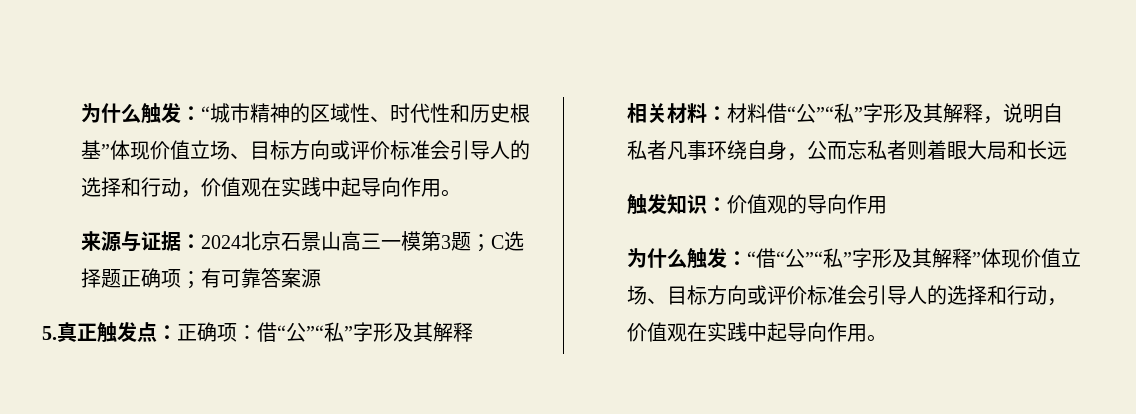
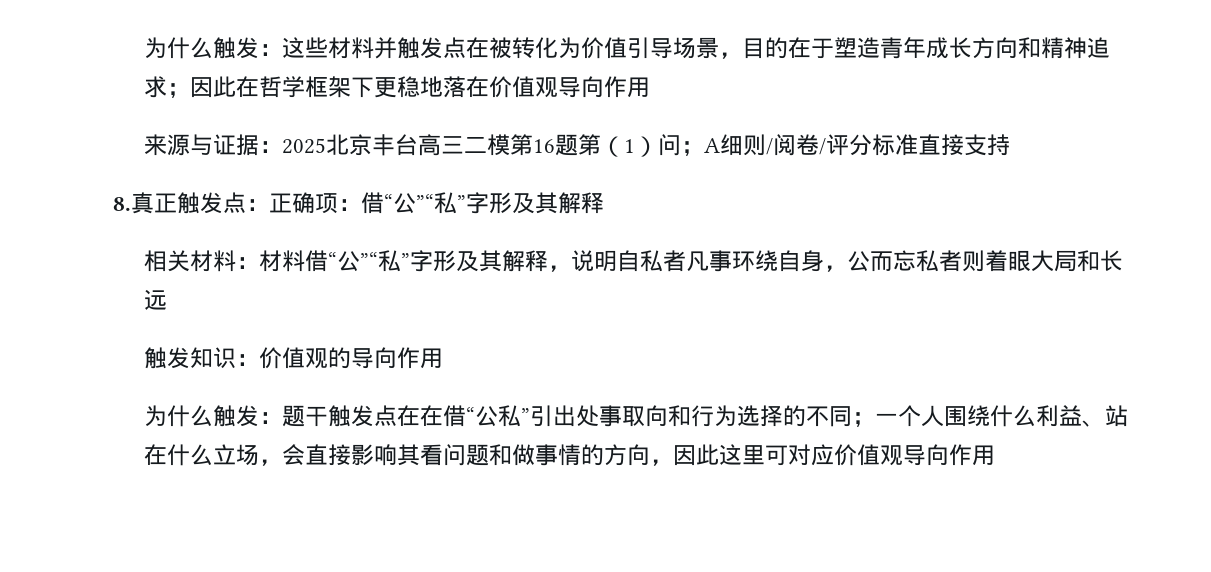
- 为什么触发：“城市精神的区域性、时代性和历史根基”体现价值立场、目标方向或评价标准会引导人的选择和行动，价值观在实践中起导向作用。
+ 为什么触发：这些材料并触发点在被转化为价值引导场景，目的在于塑造青年成长方向和精神追求；因此在哲学框架下更稳地落在价值观导向作用
- 来源与证据：2024北京石景山高三一模第3题；C选择题正确项；有可靠答案源
- 5.真正触发点：正确项：借“公”“私”字形及其解释
+ 来源与证据：2025北京丰台高三二模第16题第（1）问；A细则/阅卷/评分标准直接支持
+ 8.真正触发点：正确项：借“公”“私”字形及其解释
- 为什么触发：“借“公”“私”字形及其解释”体现价值立场、目标方向或评价标准会引导人的选择和行动，价值观在实践中起导向作用。
+ 为什么触发：题干触发点在在借“公私”引出处事取向和行为选择的不同；一个人围绕什么利益、站在什么立场，会直接影响其看问题和做事情的方向，因此这里可对应价值观导向作用

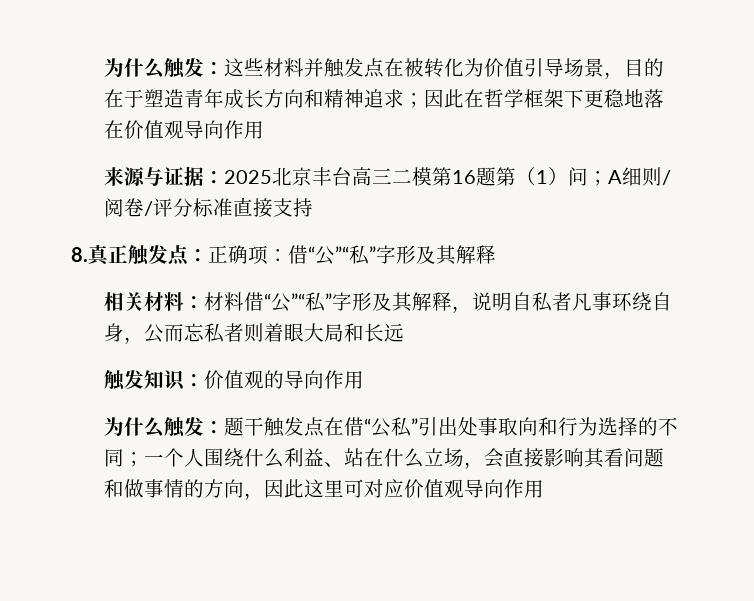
- 为什么触发：题干触发点在在借“公私”引出处事取向和行为选择的不同；一个人围绕什么利益、站在什么立场，会直接影响其看问题和做事情的方向，因此这里可对应价值观导向作用
+ 为什么触发：题干触发点在借“公私”引出处事取向和行为选择的不同；一个人围绕什么利益、站在什么立场，会直接影响其看问题和做事情的方向，因此这里可对应价值观导向作用

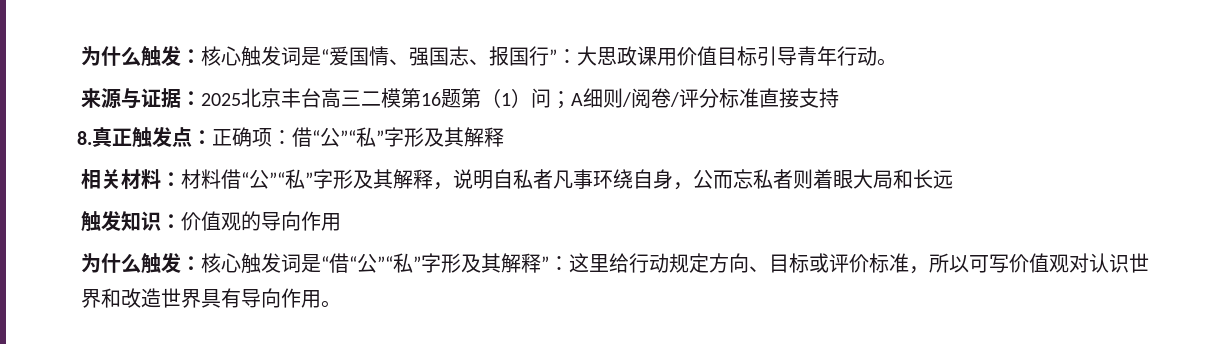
- 为什么触发：这些材料并触发点在被转化为价值引导场景，目的在于塑造青年成长方向和精神追求；因此在哲学框架下更稳地落在价值观导向作用
+ 为什么触发：核心触发词是“爱国情、强国志、报国行”：大思政课用价值目标引导青年行动。
- 为什么触发：题干触发点在借“公私”引出处事取向和行为选择的不同；一个人围绕什么利益、站在什么立场，会直接影响其看问题和做事情的方向，因此这里可对应价值观导向作用
+ 为什么触发：核心触发词是“借“公”“私”字形及其解释”：这里给行动规定方向、目标或评价标准，所以可写价值观对认识世界和改造世界具有导向作用。

